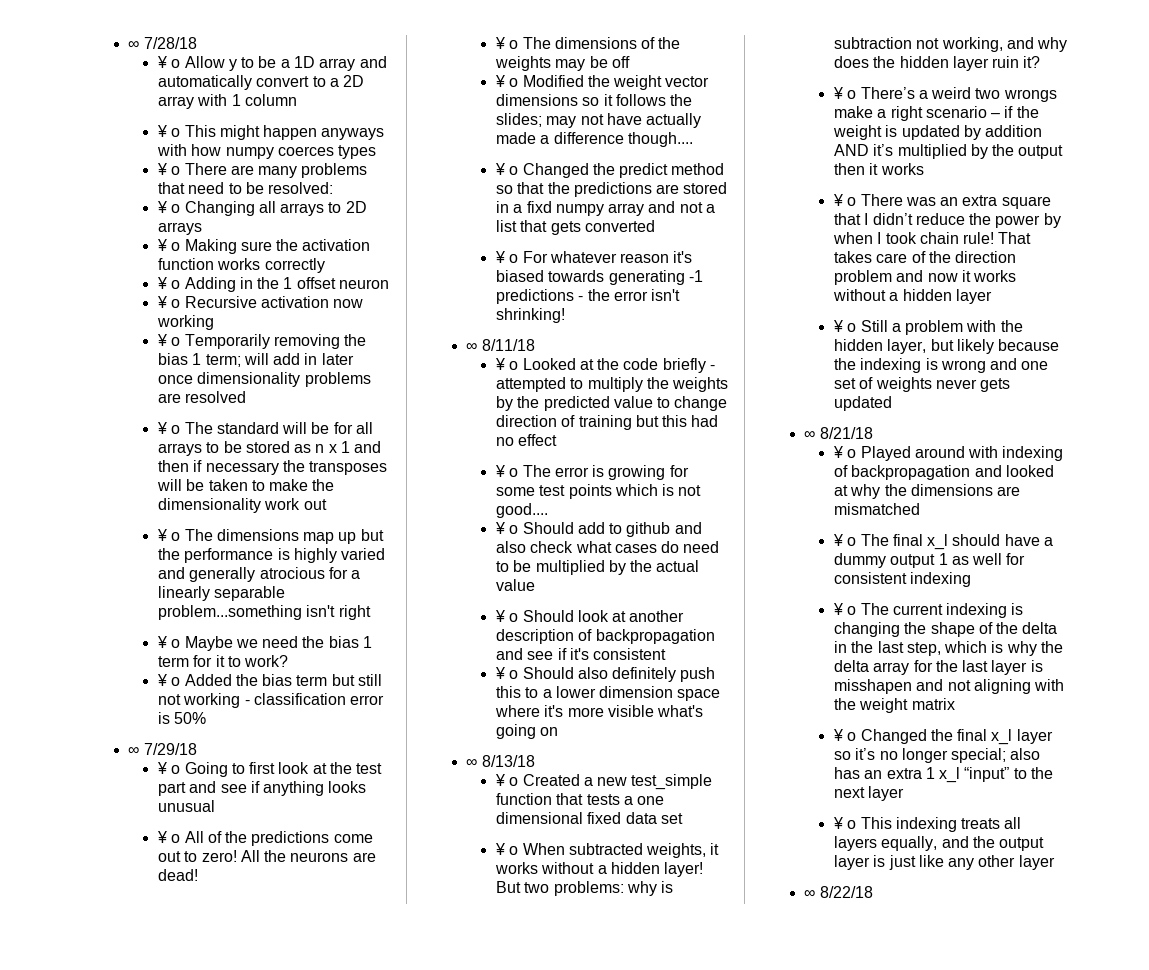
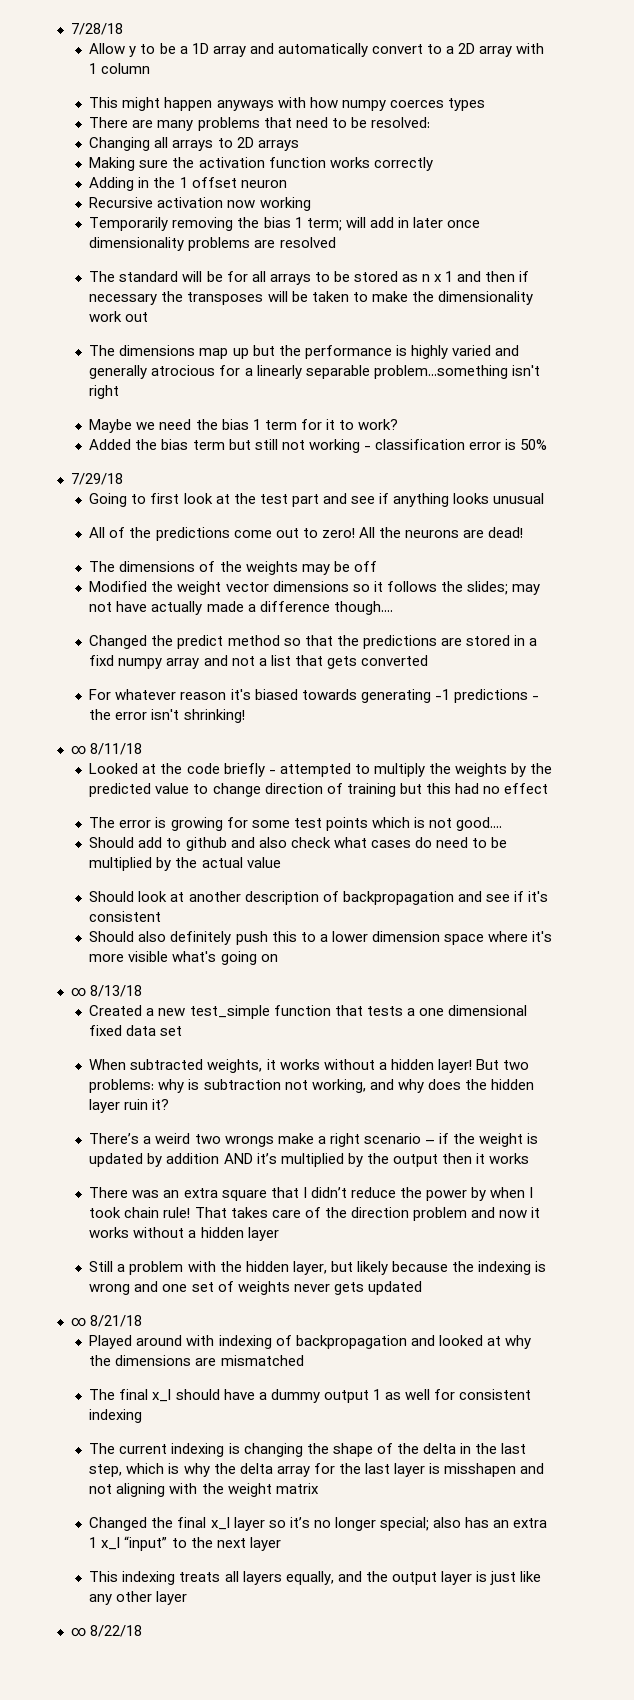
- ∞ 7/28/18
+ 7/28/18
- ¥ o Allow y to be a 1D array and automatically convert to a 2D array with 1 column
+ Allow y to be a 1D array and automatically convert to a 2D array with 1 column
- ¥ o This might happen anyways with how numpy coerces types
+ This might happen anyways with how numpy coerces types
- ¥ o There are many problems that need to be resolved:
+ There are many problems that need to be resolved:
- ¥ o Changing all arrays to 2D arrays
+ Changing all arrays to 2D arrays
- ¥ o Making sure the activation function works correctly
+ Making sure the activation function works correctly
- ¥ o Adding in the 1 offset neuron
+ Adding in the 1 offset neuron
- ¥ o Recursive activation now working
+ Recursive activation now working
- ¥ o Temporarily removing the bias 1 term; will add in later once dimensionality problems are resolved
+ Temporarily removing the bias 1 term; will add in later once dimensionality problems are resolved
- ¥ o The standard will be for all arrays to be stored as n x 1 and then if necessary the transposes will be taken to make the dimensionality work out
+ The standard will be for all arrays to be stored as n x 1 and then if necessary the transposes will be taken to make the dimensionality work out
- ¥ o The dimensions map up but the performance is highly varied and generally atrocious for a linearly separable problem...something isn't right
+ The dimensions map up but the performance is highly varied and generally atrocious for a linearly separable problem...something isn't right
- ¥ o Maybe we need the bias 1 term for it to work?
+ Maybe we need the bias 1 term for it to work?
- ¥ o Added the bias term but still not working - classification error is 50%
+ Added the bias term but still not working - classification error is 50%
- ∞ 7/29/18
+ 7/29/18
- ¥ o Going to first look at the test part and see if anything looks unusual
+ Going to first look at the test part and see if anything looks unusual
- ¥ o All of the predictions come out to zero!
+ All of the predictions come out to zero!
- ¥ o The dimensions of the weights may be off
+ The dimensions of the weights may be off
- ¥ o Modified the weight vector dimensions so it follows the slides; may not have actually made a difference though....
+ Modified the weight vector dimensions so it follows the slides; may not have actually made a difference though....
- ¥ o Changed the predict method so that the predictions are stored in a fixd numpy array and not a list that gets converted
+ Changed the predict method so that the predictions are stored in a fixd numpy array and not a list that gets converted
- ¥ o For whatever reason it's biased towards generating -1 predictions - the error isn't shrinking!
+ For whatever reason it's biased towards generating -1 predictions - the error isn't shrinking!
- ¥ o Looked at the code briefly - attempted to multiply the weights by the predicted value to change direction of training but this had no effect
+ Looked at the code briefly - attempted to multiply the weights by the predicted value to change direction of training but this had no effect
- ¥ o The error is growing for some test points which is not good....
+ The error is growing for some test points which is not good....
- ¥ o Should add to github and also check what cases do need to be multiplied by the actual value
+ Should add to github and also check what cases do need to be multiplied by the actual value
- ¥ o Should look at another description of backpropagation and see if it's consistent
+ Should look at another description of backpropagation and see if it's consistent
- ¥ o Should also definitely push this to a lower dimension space where it's more visible what's going on
+ Should also definitely push this to a lower dimension space where it's more visible what's going on
- ¥ o Created a new test_simple function that tests a one dimensional fixed data set
+ Created a new test_simple function that tests a one dimensional fixed data set
- ¥ o When subtracted weights, it works without a hidden layer!
+ When subtracted weights, it works without a hidden layer!
- ¥ o There’s a weird two wrongs make a right scenario – if the weight is updated by addition AND it’s multiplied by the output then it works
+ There’s a weird two wrongs make a right scenario – if the weight is updated by addition AND it’s multiplied by the output then it works
- ¥ o There was an extra square that I didn’t reduce the power by when I took chain rule!
+ There was an extra square that I didn’t reduce the power by when I took chain rule!
- ¥ o Still a problem with the hidden layer, but likely because the indexing is wrong and one set of weights never gets updated
+ Still a problem with the hidden layer, but likely because the indexing is wrong and one set of weights never gets updated
- ¥ o Played around with indexing of backpropagation and looked at why the dimensions are mismatched
+ Played around with indexing of backpropagation and looked at why the dimensions are mismatched
- ¥ o The final x_l should have a dummy output 1 as well for consistent indexing
+ The final x_l should have a dummy output 1 as well for consistent indexing
- ¥ o The current indexing is changing the shape of the delta in the last step, which is why the delta array for the last layer is misshapen and not aligning with the weight matrix
+ The current indexing is changing the shape of the delta in the last step, which is why the delta array for the last layer is misshapen and not aligning with the weight matrix
- ¥ o Changed the final x_l layer so it’s no longer special; also has an extra 1 x_l “input” to the next layer
+ Changed the final x_l layer so it’s no longer special; also has an extra 1 x_l “input” to the next layer
- ¥ o This indexing treats all layers equally, and the output layer is just like any other layer
+ This indexing treats all layers equally, and the output layer is just like any other layer

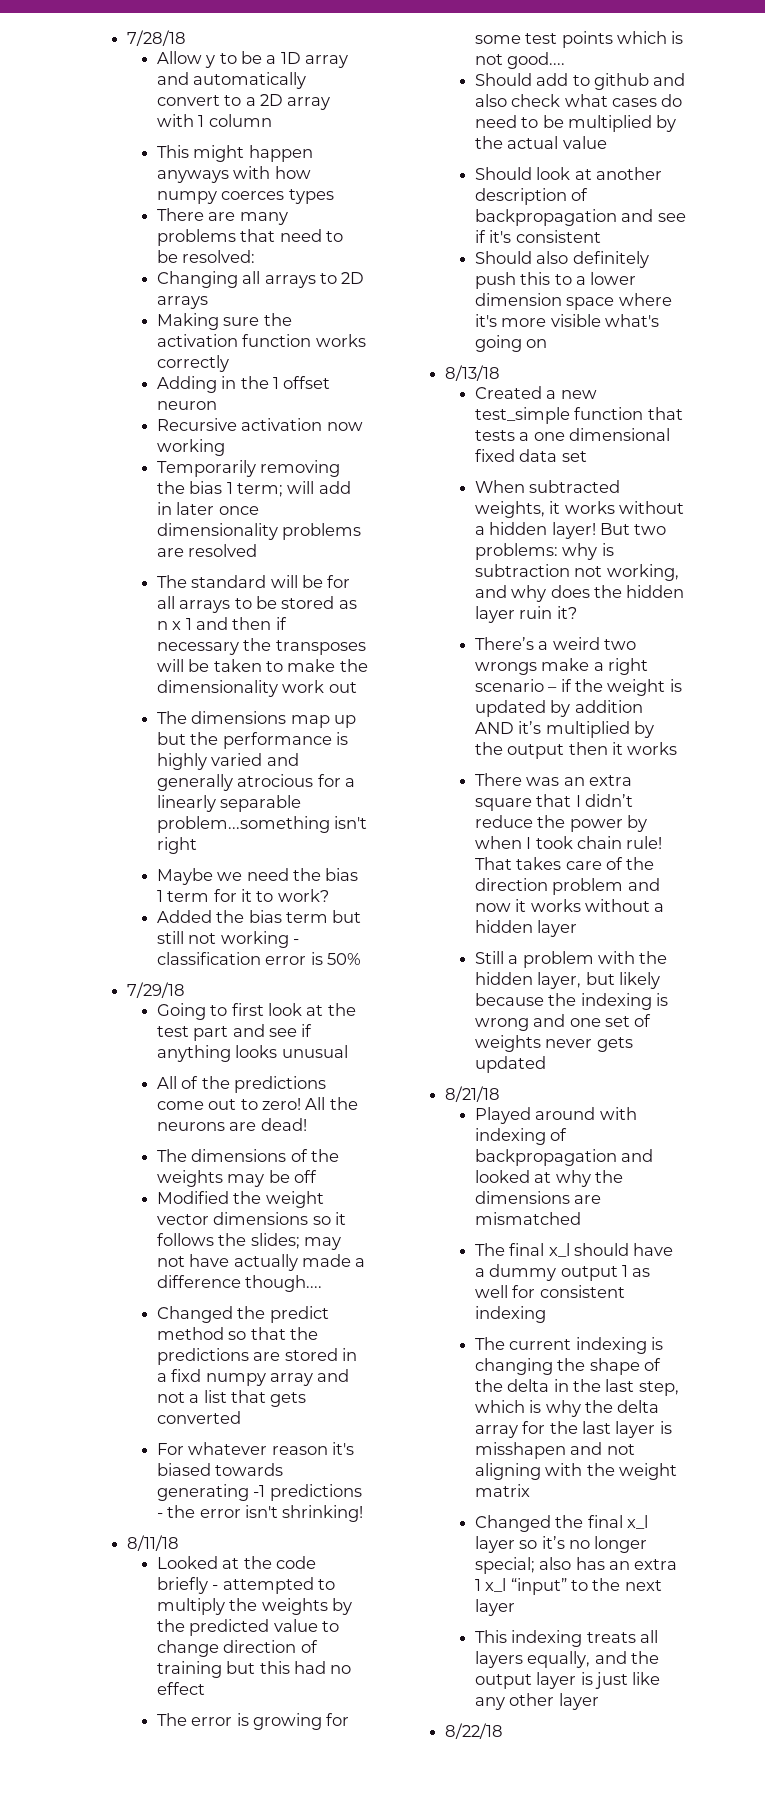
- ∞ 8/11/18
+ 8/11/18
- ∞ 8/13/18
+ 8/13/18
- ∞ 8/21/18
+ 8/21/18
- ∞ 8/22/18
+ 8/22/18

